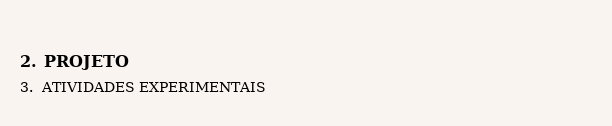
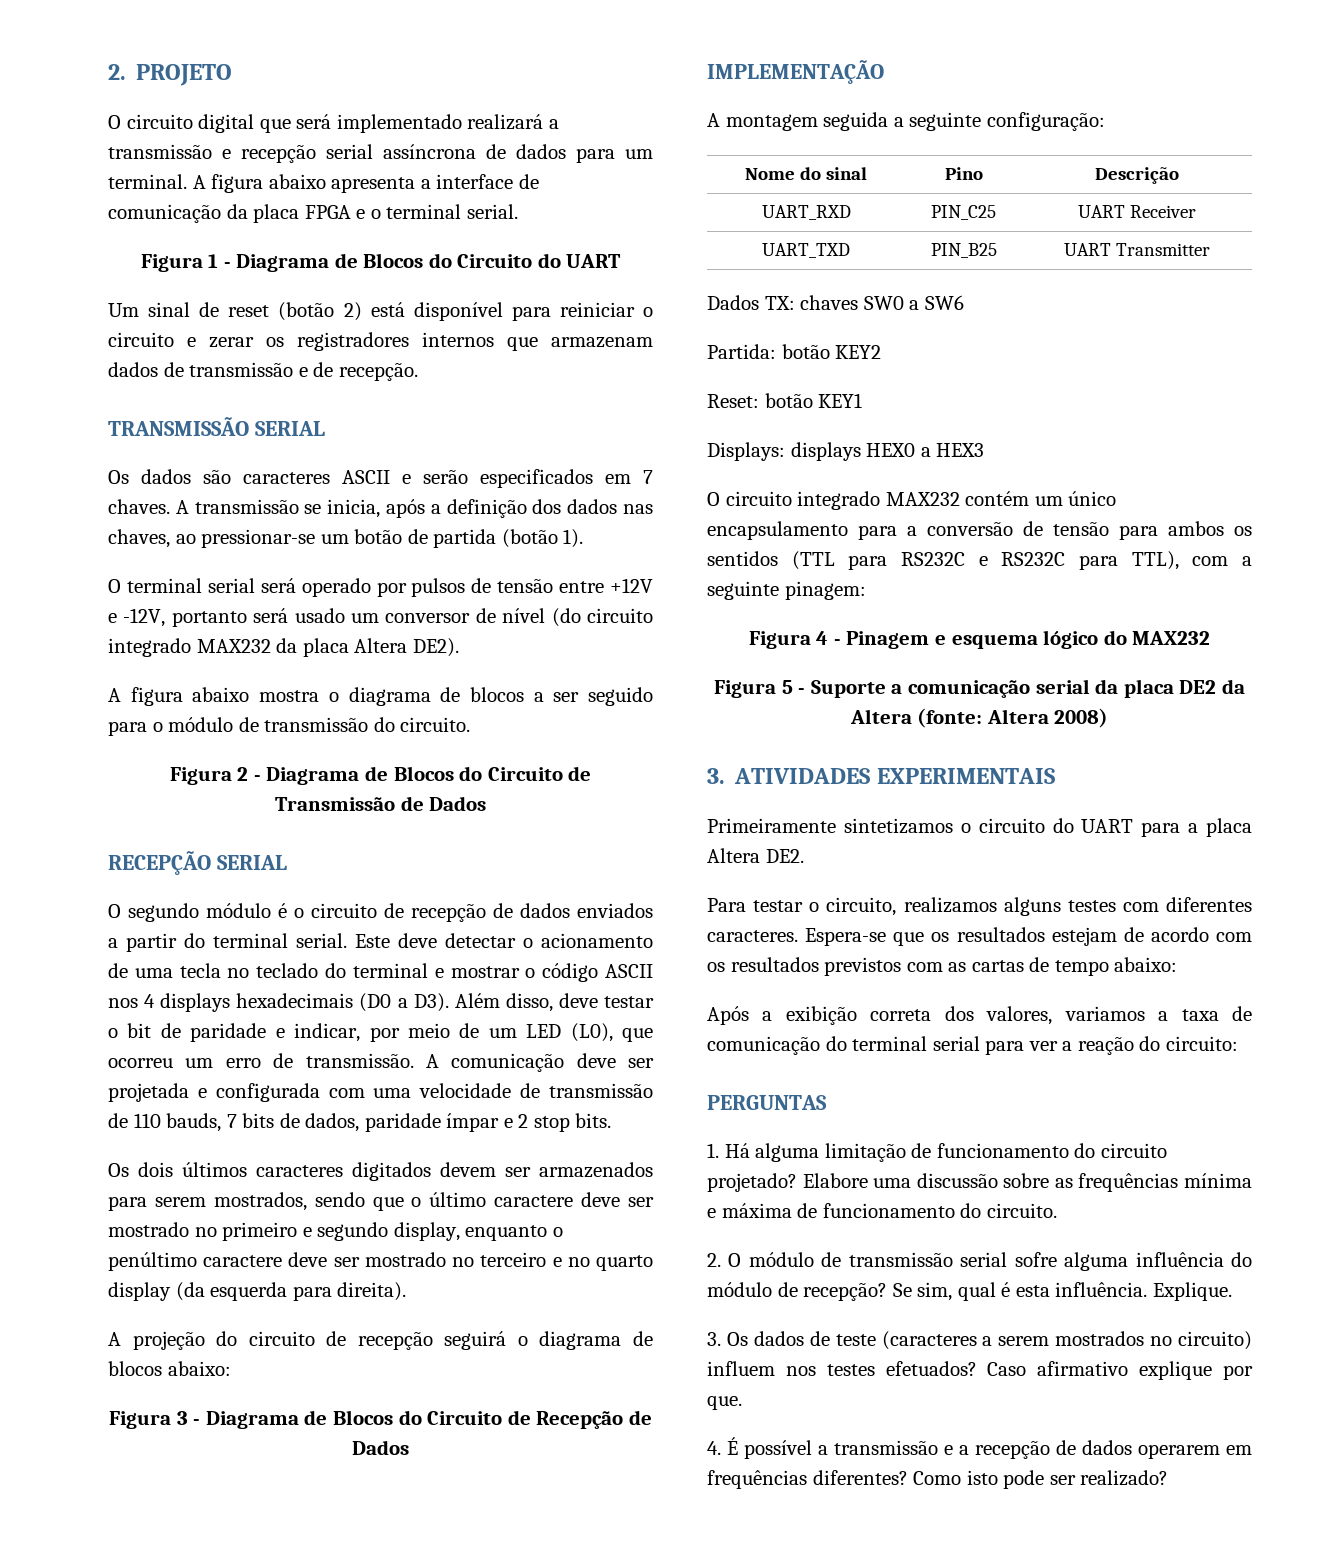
+ O circuito digital que será implementado realizará a transmissão e recepção serial assíncrona de dados para um terminal. A figura abaixo apresenta a interface de comunicação da placa FPGA e o terminal serial.
+ Figura 1 - Diagrama de Blocos do Circuito do UART
+ Um sinal de reset (botão 2) está disponível para reiniciar o circuito e zerar os registradores internos que armazenam dados de transmissão e de recepção.
+ TRANSMISSÃO SERIAL
+ Os dados são caracteres ASCII e serão especificados em 7 chaves. A transmissão se inicia, após a definição dos dados nas chaves, ao pressionar-se um botão de partida (botão 1).
+ O terminal serial será operado por pulsos de tensão entre +12V e -12V, portanto será usado um conversor de nível (do circuito integrado MAX232 da placa Altera DE2).
+ A figura abaixo mostra o diagrama de blocos a ser seguido para o módulo de transmissão do circuito.
+ Figura 2 - Diagrama de Blocos do Circuito de Transmissão de Dados
+ RECEPÇÃO SERIAL
+ O segundo módulo é o circuito de recepção de dados enviados a partir do terminal serial. Este deve detectar o acionamento de uma tecla no teclado do terminal e mostrar o código ASCII nos 4 displays hexadecimais (D0 a D3). Além disso, deve testar o bit de paridade e indicar, por meio de um LED (L0), que ocorreu um erro de transmissão. A comunicação deve ser projetada e configurada com uma velocidade de transmissão de 110 bauds, 7 bits de dados, paridade ímpar e 2 stop bits.
+ Os dois últimos caracteres digitados devem ser armazenados para serem mostrados, sendo que o último caractere deve ser mostrado no primeiro e segundo display, enquanto o penúltimo caractere deve ser mostrado no terceiro e no quarto display (da esquerda para direita).
+ A projeção do circuito de recepção seguirá o diagrama de blocos abaixo:
+ Figura 3 - Diagrama de Blocos do Circuito de Recepção de Dados
+ IMPLEMENTAÇÃO
+ A montagem seguida a seguinte configuração:
+ Nome do sinal | Pino | Descrição
+ UART_RXD | PIN_C25 | UART Receiver
+ UART_TXD | PIN_B25 | UART Transmitter
+ Dados TX: chaves SW0 a SW6
+ Partida: botão KEY2
+ Reset: botão KEY1
+ Displays: displays HEX0 a HEX3
+ O circuito integrado MAX232 contém um único encapsulamento para a conversão de tensão para ambos os sentidos (TTL para RS232C e RS232C para TTL), com a seguinte pinagem:
+ Figura 4 - Pinagem e esquema lógico do MAX232
+ Figura 5 - Suporte a comunicação serial da placa DE2 da Altera (fonte: Altera 2008)
  3. ATIVIDADES EXPERIMENTAIS
+ Primeiramente sintetizamos o circuito do UART para a placa Altera DE2.
+ Para testar o circuito, realizamos alguns testes com diferentes caracteres. Espera-se que os resultados estejam de acordo com os resultados previstos com as cartas de tempo abaixo:
+ Após a exibição correta dos valores, variamos a taxa de comunicação do terminal serial para ver a reação do circuito:
+ PERGUNTAS
+ 1. Há alguma limitação de funcionamento do circuito projetado? Elabore uma discussão sobre as frequências mínima e máxima de funcionamento do circuito.
+ 2. O módulo de transmissão serial sofre alguma influência do módulo de recepção? Se sim, qual é esta influência. Explique.
+ 3. Os dados de teste (caracteres a serem mostrados no circuito) influem nos testes efetuados? Caso afirmativo explique por que.
+ 4. É possível a transmissão e a recepção de dados operarem em frequências diferentes? Como isto pode ser realizado?

